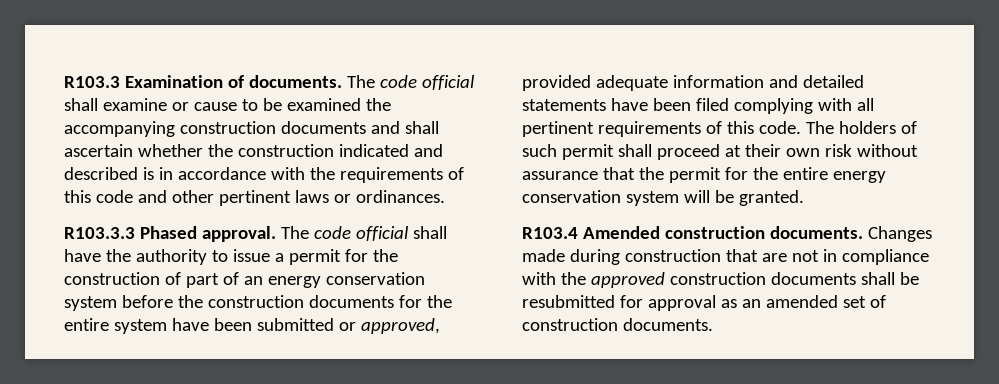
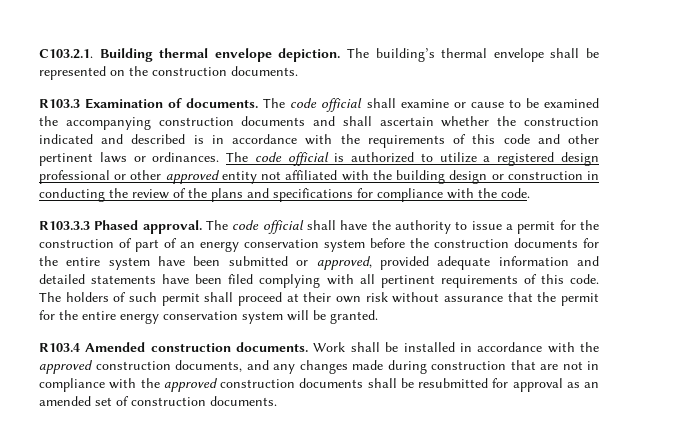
+ C103.2.1. Building thermal envelope depiction. The building’s thermal envelope shall be represented on the construction documents.
+ The code official is authorized to utilize a registered design professional or other approved entity not affiliated with the building design or construction in conducting the review of the plans and specifications for compliance with the code.
- Changes made during construction that are not in compliance with the approved construction documents shall be resubmitted for approval as an amended set of construction documents.
+ Work shall be installed in accordance with the approved construction documents, and any changes made during construction that are not in compliance with the approved construction documents shall be resubmitted for approval as an amended set of construction documents.

